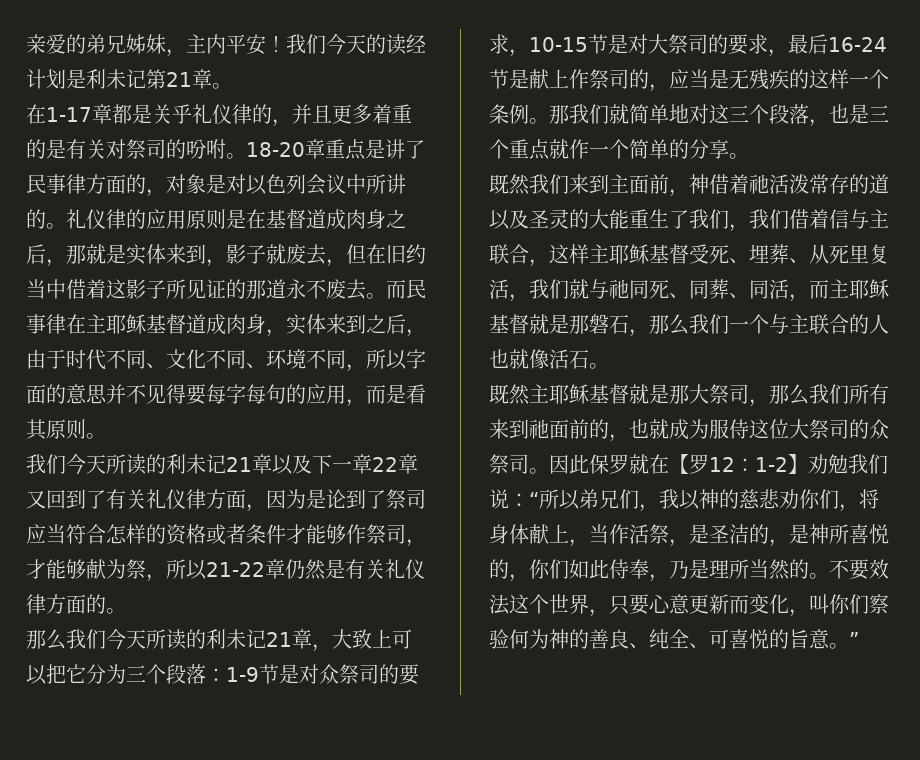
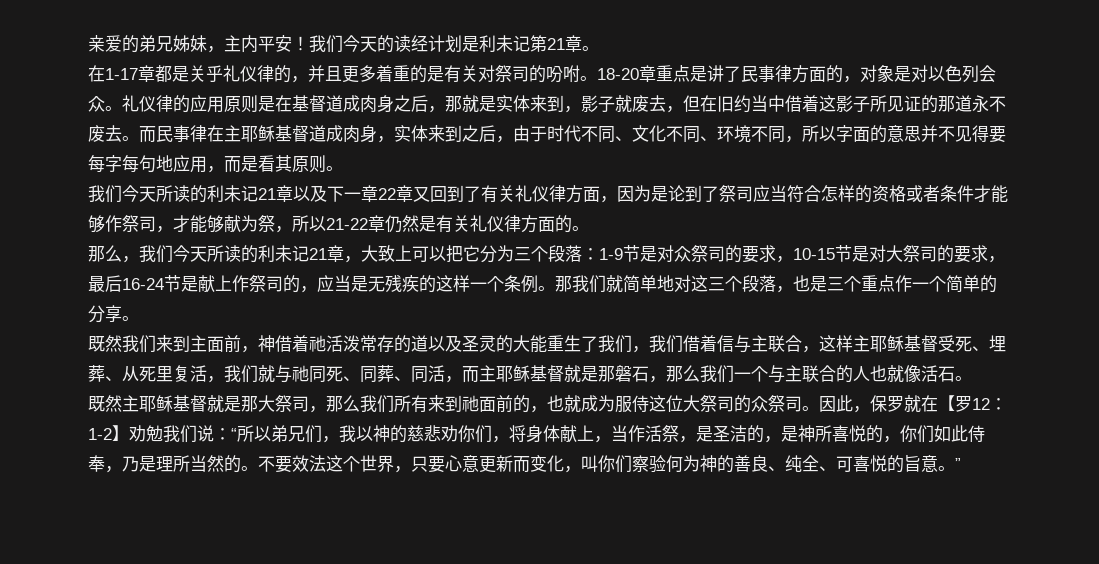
- 18-20章重点是讲了民事律方面的，对象是对以色列会议中所讲的。
+ 18-20章重点是讲了民事律方面的，对象是对以色列会众。
- 而民事律在主耶稣基督道成肉身，实体来到之后，由于时代不同、文化不同、环境不同，所以字面的意思并不见得要每字每句的应用，而是看其原则。
+ 而民事律在主耶稣基督道成肉身，实体来到之后，由于时代不同、文化不同、环境不同，所以字面的意思并不见得要每字每句地应用，而是看其原则。
- 那么我们今天所读的利未记21章，大致上可以把它分为三个段落：1-9节是对众祭司的要求，10-15节是对大祭司的要求，最后16-24节是献上作祭司的，应当是无残疾的这样一个条例。
+ 那么，我们今天所读的利未记21章，大致上可以把它分为三个段落：1-9节是对众祭司的要求，10-15节是对大祭司的要求，最后16-24节是献上作祭司的，应当是无残疾的这样一个条例。
- 那我们就简单地对这三个段落，也是三个重点就作一个简单的分享。
+ 那我们就简单地对这三个段落，也是三个重点作一个简单的分享。
- 因此保罗就在【罗12：1-2】劝勉我们说：“所以弟兄们，我以神的慈悲劝你们，将身体献上，当作活祭，是圣洁的，是神所喜悦的，你们如此侍奉，乃是理所当然的。
+ 因此，保罗就在【罗12：1-2】劝勉我们说：“所以弟兄们，我以神的慈悲劝你们，将身体献上，当作活祭，是圣洁的，是神所喜悦的，你们如此侍奉，乃是理所当然的。

